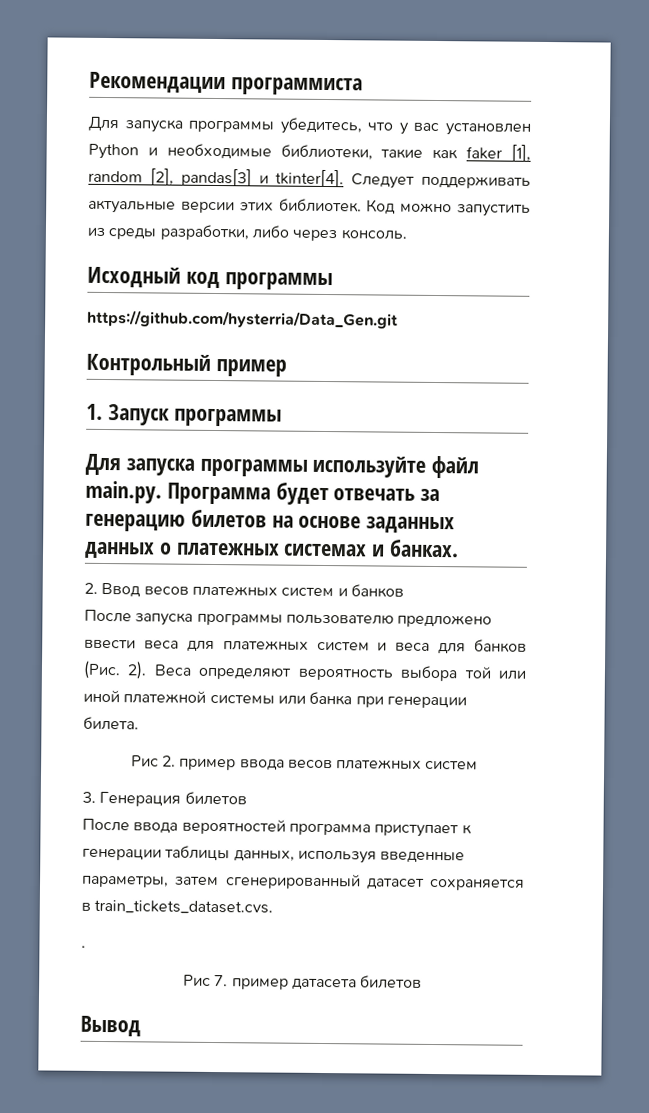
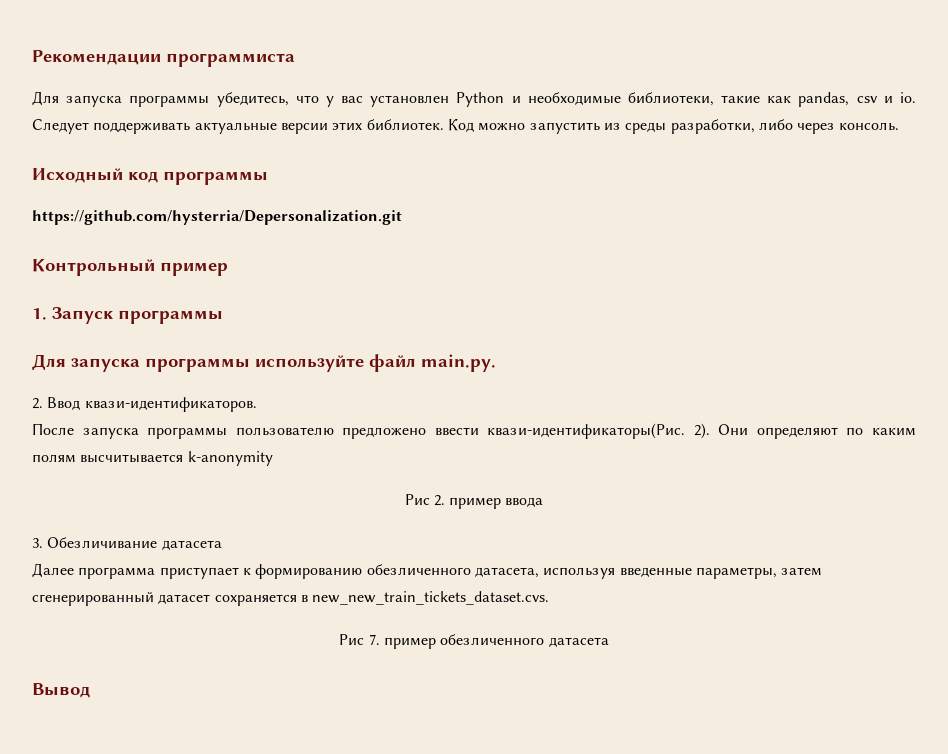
- Для запуска программы убедитесь, что у вас установлен Python и необходимые библиотеки, такие как faker [1], random [2], pandas[3] и tkinter[4].
+ Для запуска программы убедитесь, что у вас установлен Python и необходимые библиотеки, такие как pandas, csv и io.
- https://github.com/hysterria/Data_Gen.git
+ https://github.com/hysterria/Depersonalization.git
- Для запуска программы используйте файл main.py. Программа будет отвечать за генерацию билетов на основе заданных данных о платежных системах и банках.
- 2. Ввод весов платежных систем и банков
+ Для запуска программы используйте файл main.py.
+ 2. Ввод квази-идентификаторов.
- После запуска программы пользователю предложено ввести веса для платежных систем и веса для банков (Рис. 2). Веса определяют вероятность выбора той или иной платежной системы или банка при генерации билета.
- Рис 2. пример ввода весов платежных систем
- 3. Генерация билетов
- После ввода вероятностей программа приступает к генерации таблицы данных, используя введенные параметры, затем сгенерированный датасет сохраняется в train_tickets_dataset.cvs.
- .
+ После запуска программы пользователю предложено ввести квази-идентификаторы(Рис. 2). Они определяют по каким полям высчитывается k-anonymity
+ Рис 2. пример ввода
+ 3. Обезличивание датасета
+ Далее программа приступает к формированию обезличенного датасета, используя введенные параметры, затем сгенерированный датасет сохраняется в new_new_train_tickets_dataset.cvs.
- Рис 7. пример датасета билетов
+ Рис 7. пример обезличенного датасета

